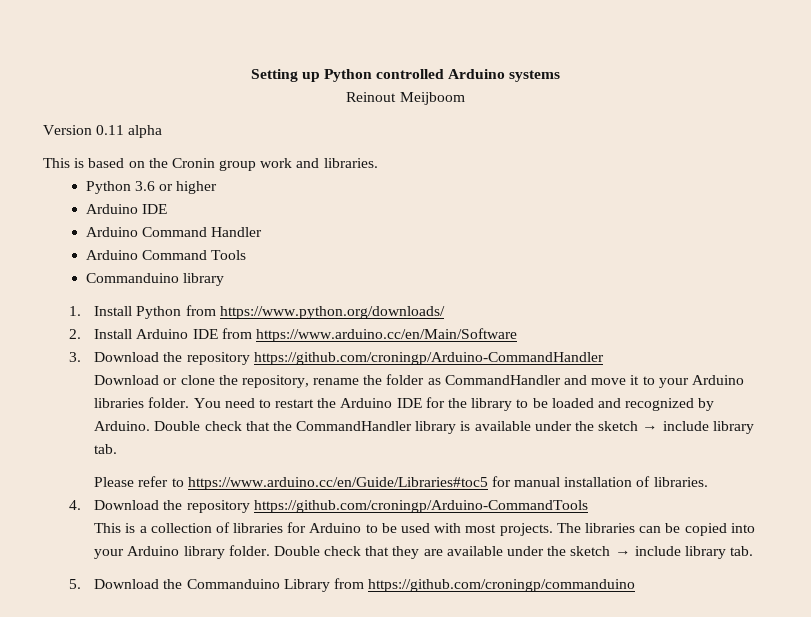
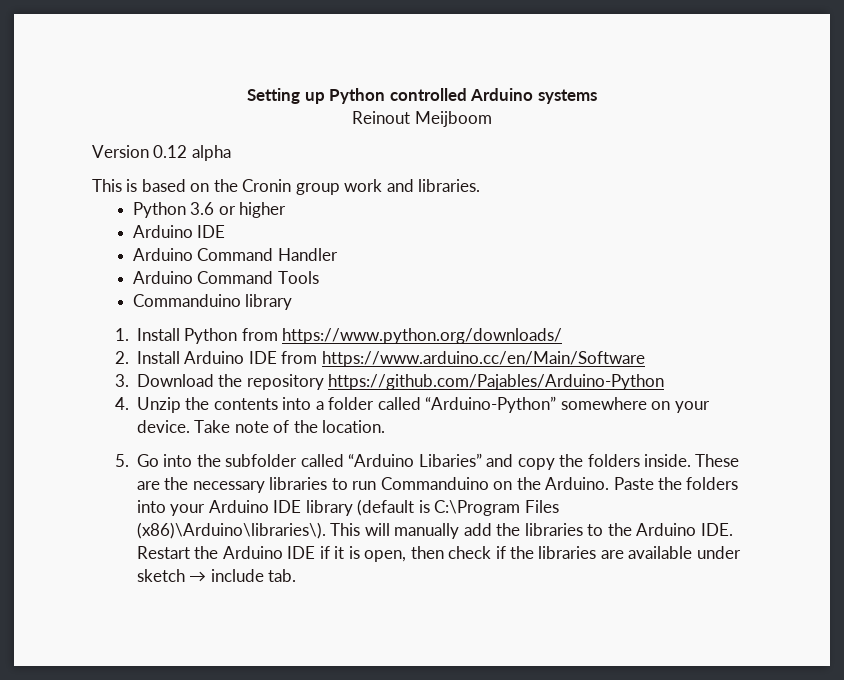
- Version 0.11 alpha
+ Version 0.12 alpha
- 3. Download the repository https://github.com/croningp/Arduino-CommandHandler
- Download or clone the repository, rename the folder as CommandHandler and move it to your Arduino libraries folder. You need to restart the Arduino IDE for the library to be loaded and recognized by Arduino. Double check that the CommandHandler library is available under the sketch → include library tab.
- Please refer to https://www.arduino.cc/en/Guide/Libraries#toc5 for manual installation of libraries.
- 4. Download the repository https://github.com/croningp/Arduino-CommandTools
- This is a collection of libraries for Arduino to be used with most projects. The libraries can be copied into your Arduino library folder. Double check that they are available under the sketch → include library tab.
- 5. Download the Commanduino Library from https://github.com/croningp/commanduino
+ 3. Download the repository https://github.com/Pajables/Arduino-Python
+ 4. Unzip the contents into a folder called “Arduino-Python” somewhere on your device. Take note of the location.
+ 5. Go into the subfolder called “Arduino Libaries” and copy the folders inside. These are the necessary libraries to run Commanduino on the Arduino. Paste the folders into your Arduino IDE library (default is C:\Program Files (x86)\Arduino\libraries\). This will manually add the libraries to the Arduino IDE. Restart the Arduino IDE if it is open, then check if the libraries are available under sketch → include tab.

